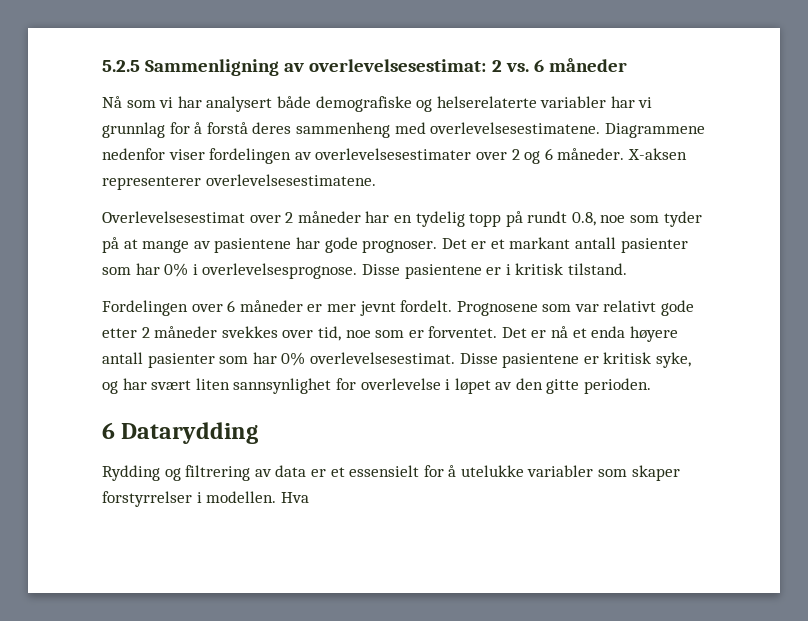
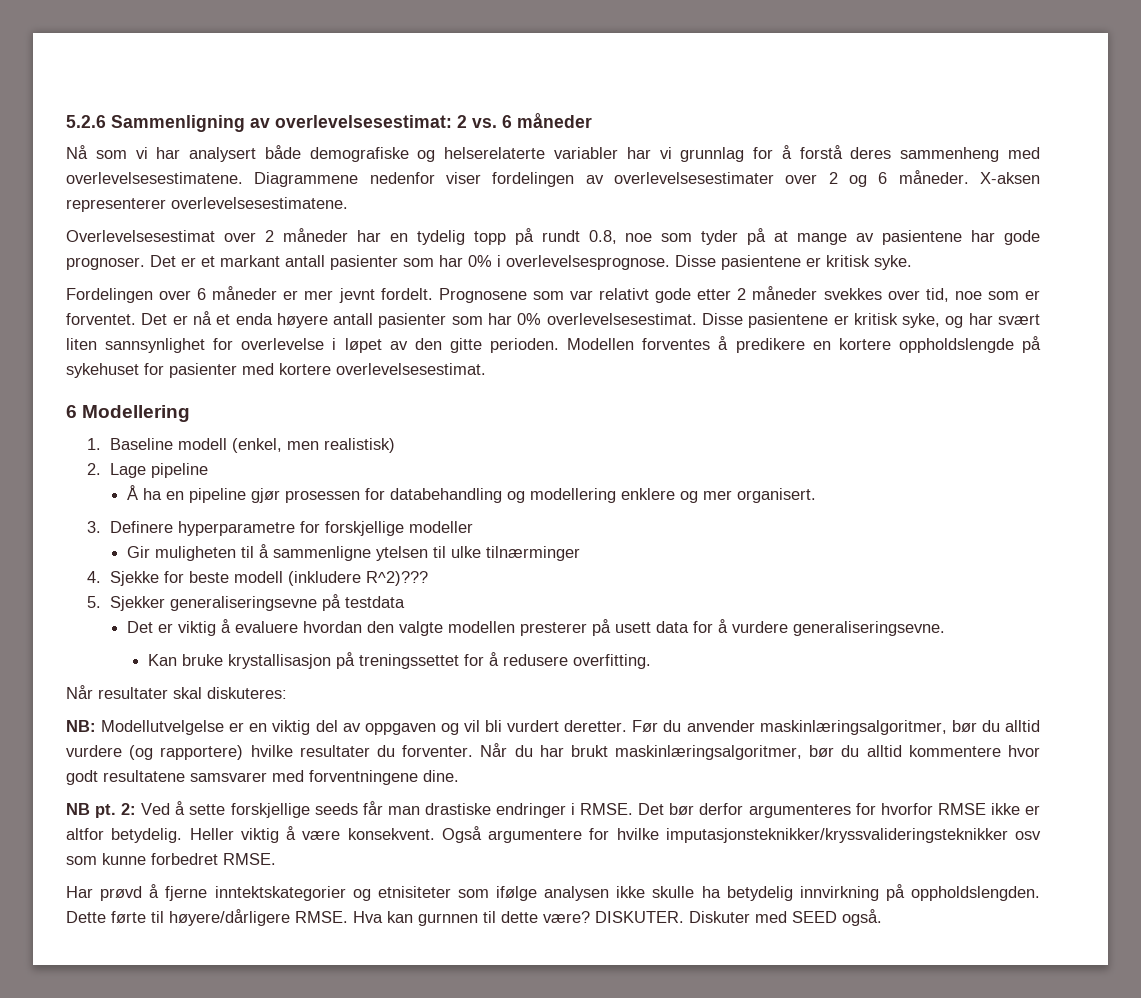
- 5.2.5 Sammenligning av overlevelsesestimat: 2 vs. 6 måneder
+ 5.2.6 Sammenligning av overlevelsesestimat: 2 vs. 6 måneder
- Disse pasientene er i kritisk tilstand.
+ Disse pasientene er kritisk syke.
- Disse pasientene er kritisk syke, og har svært liten sannsynlighet for overlevelse i løpet av den gitte perioden.
- 6 Datarydding
- Rydding og filtrering av data er et essensielt for å utelukke variabler som skaper forstyrrelser i modellen. Hva
+ Disse pasientene er kritisk syke, og har svært liten sannsynlighet for overlevelse i løpet av den gitte perioden. Modellen forventes å predikere en kortere oppholdslengde på sykehuset for pasienter med kortere overlevelsesestimat.
+ 6 Modellering
+ 1. Baseline modell (enkel, men realistisk)
+ 2. Lage pipeline
+ Å ha en pipeline gjør prosessen for databehandling og modellering enklere og mer organisert.
+ 3. Definere hyperparametre for forskjellige modeller
+ Gir muligheten til å sammenligne ytelsen til ulke tilnærminger
+ 4. Sjekke for beste modell (inkludere R^2)???
+ 5. Sjekker generaliseringsevne på testdata
+ Det er viktig å evaluere hvordan den valgte modellen presterer på usett data for å vurdere generaliseringsevne.
+ Kan bruke krystallisasjon på treningssettet for å redusere overfitting.
+ Når resultater skal diskuteres:
+ NB: Modellutvelgelse er en viktig del av oppgaven og vil bli vurdert deretter. Før du anvender maskinlæringsalgoritmer, bør du alltid vurdere (og rapportere) hvilke resultater du forventer. Når du har brukt maskinlæringsalgoritmer, bør du alltid kommentere hvor godt resultatene samsvarer med forventningene dine.
+ NB pt. 2: Ved å sette forskjellige seeds får man drastiske endringer i RMSE. Det bør derfor argumenteres for hvorfor RMSE ikke er altfor betydelig. Heller viktig å være konsekvent. Også argumentere for hvilke imputasjonsteknikker/kryssvalideringsteknikker osv som kunne forbedret RMSE.
+ Har prøvd å fjerne inntektskategorier og etnisiteter som ifølge analysen ikke skulle ha betydelig innvirkning på oppholdslengden. Dette førte til høyere/dårligere RMSE. Hva kan gurnnen til dette være? DISKUTER. Diskuter med SEED også.

